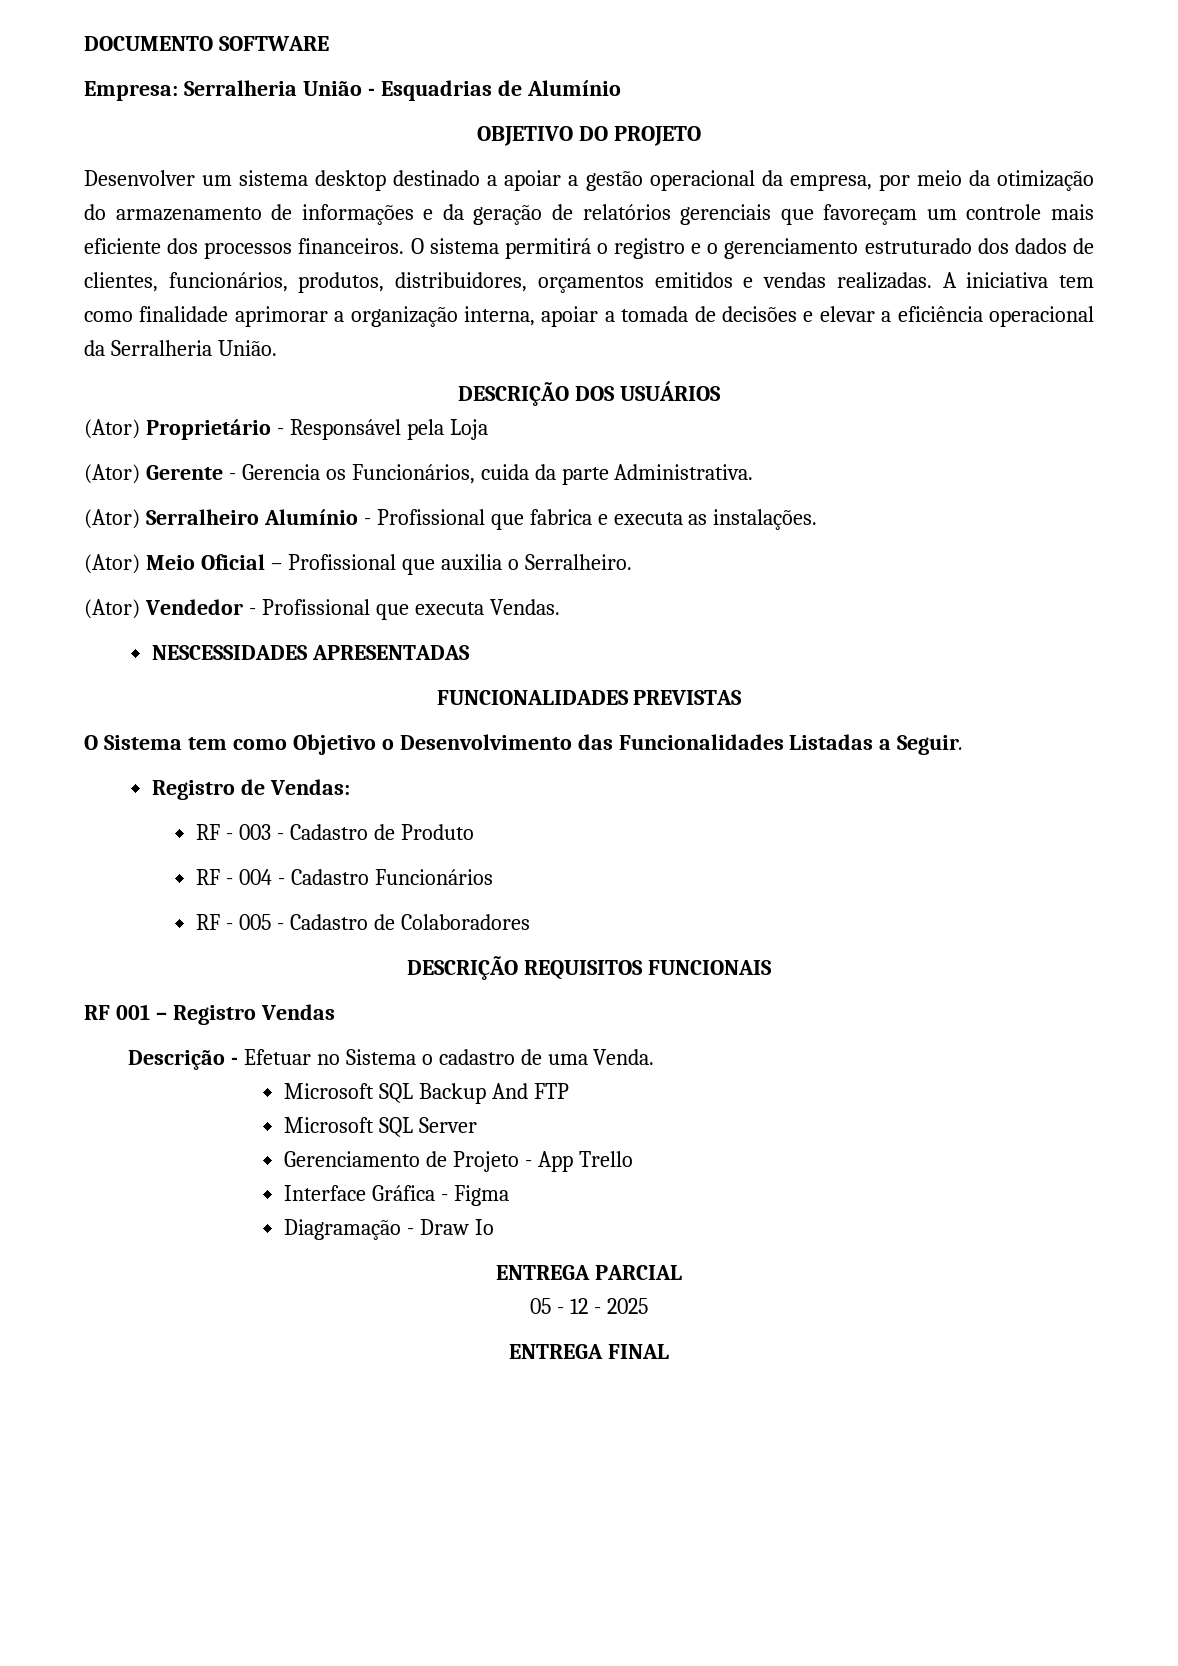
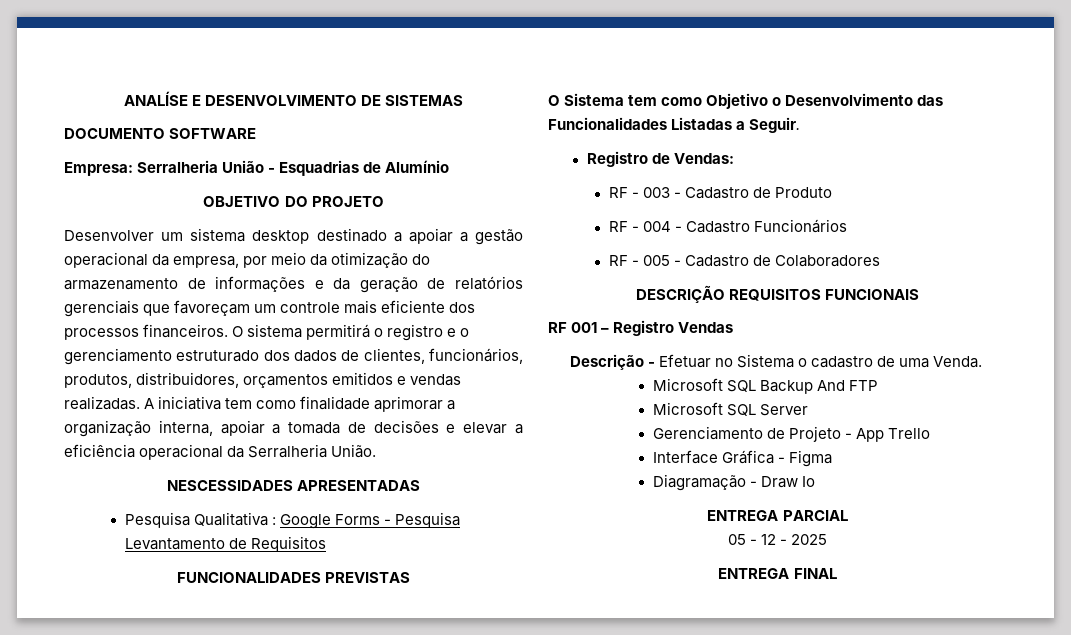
+ ANALÍSE E DESENVOLVIMENTO DE SISTEMAS
- DESCRIÇÃO DOS USUÁRIOS
- (Ator) Proprietário - Responsável pela Loja
- (Ator) Gerente - Gerencia os Funcionários, cuida da parte Administrativa.
- (Ator) Serralheiro Alumínio - Profissional que fabrica e executa as instalações.
- (Ator) Meio Oficial – Profissional que auxilia o Serralheiro.
- (Ator) Vendedor - Profissional que executa Vendas.
  NESCESSIDADES APRESENTADAS
+ Pesquisa Qualitativa : Google Forms - Pesquisa Levantamento de Requisitos

